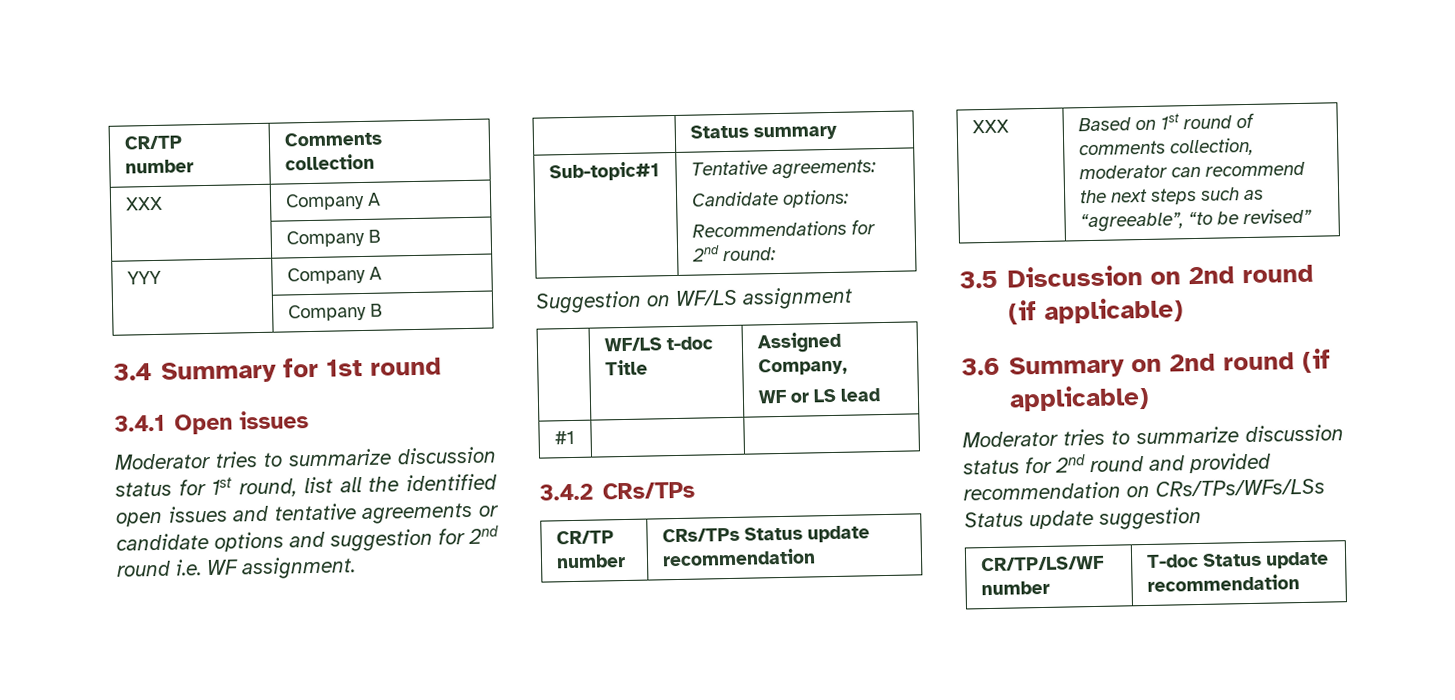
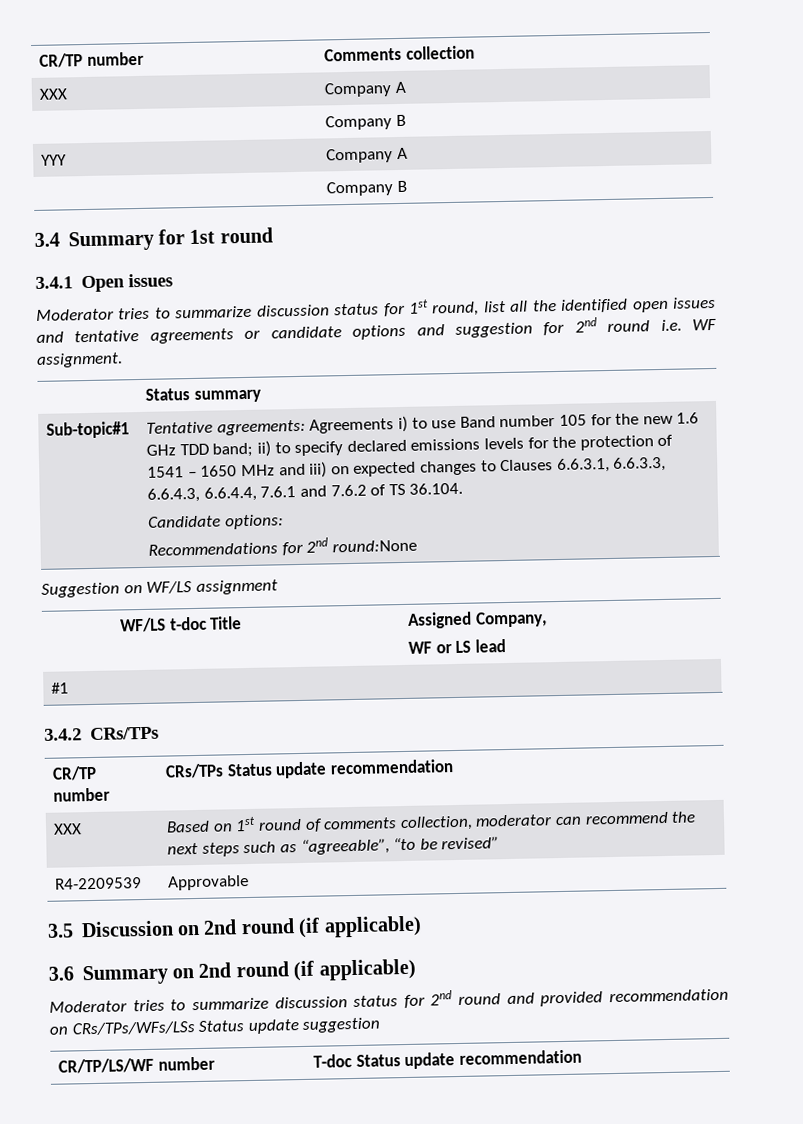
- Tentative agreements:
+ Tentative agreements: Agreements i) to use Band number 105 for the new 1.6 GHz TDD band; ii) to specify declared emissions levels for the protection of 1541 – 1650 MHz and iii) on expected changes to Clauses 6.6.3.1, 6.6.3.3, 6.6.4.3, 6.6.4.4, 7.6.1 and 7.6.2 of TS 36.104.
- Recommendations for 2nd round:
+ Recommendations for 2nd round:None
+ R4-2209539 | Approvable

